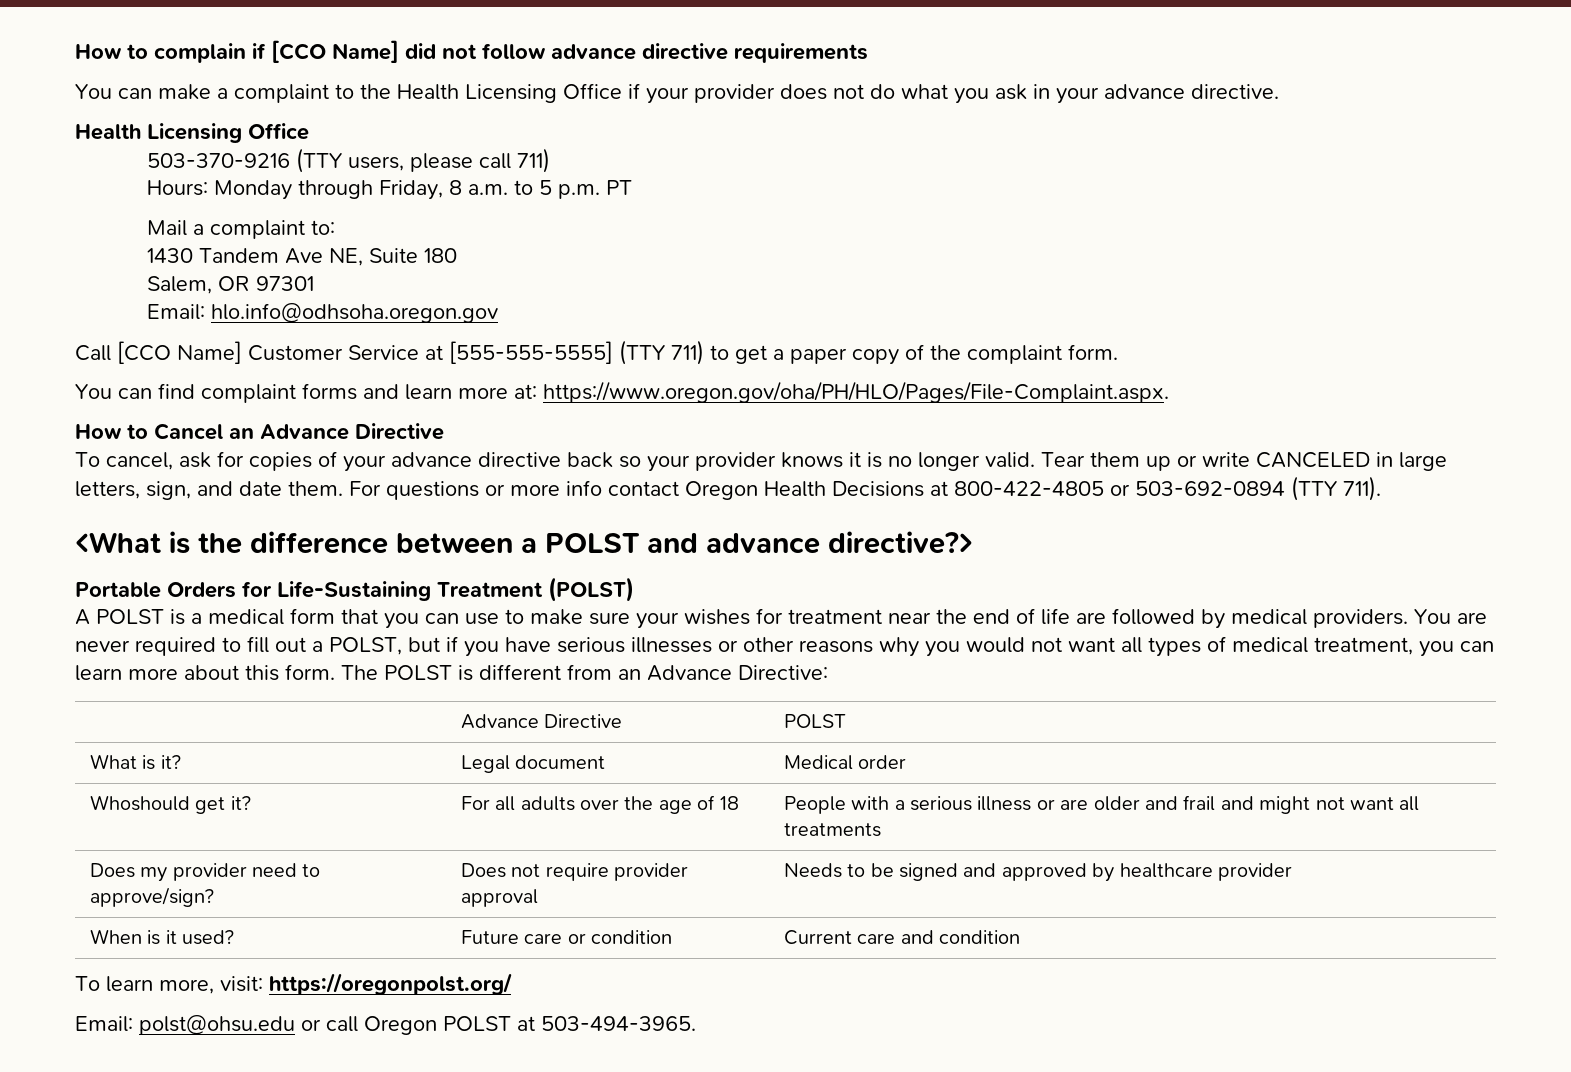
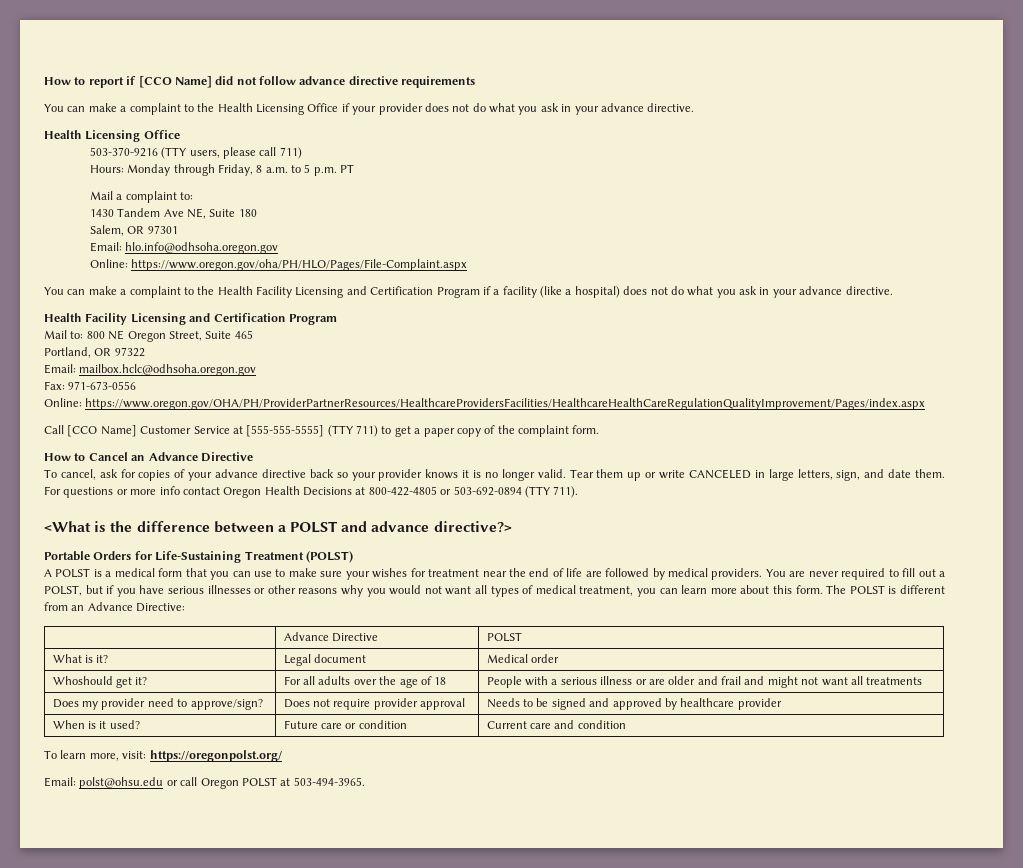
- How to complain if [CCO Name] did not follow advance directive requirements
+ How to report if [CCO Name] did not follow advance directive requirements
+ Online: https://www.oregon.gov/oha/PH/HLO/Pages/File-Complaint.aspx
+ You can make a complaint to the Health Facility Licensing and Certification Program if a facility (like a hospital) does not do what you ask in your advance directive.
+ Health Facility Licensing and Certification Program
+ Mail to: 800 NE Oregon Street, Suite 465
+ Portland, OR 97322
+ Email: mailbox.hclc@odhsoha.oregon.gov
+ Fax: 971-673-0556
+ Online: https://www.oregon.gov/OHA/PH/ProviderPartnerResources/HealthcareProvidersFacilities/HealthcareHealthCareRegulationQualityImprovement/Pages/index.aspx
- You can find complaint forms and learn more at: https://www.oregon.gov/oha/PH/HLO/Pages/File-Complaint.aspx.

